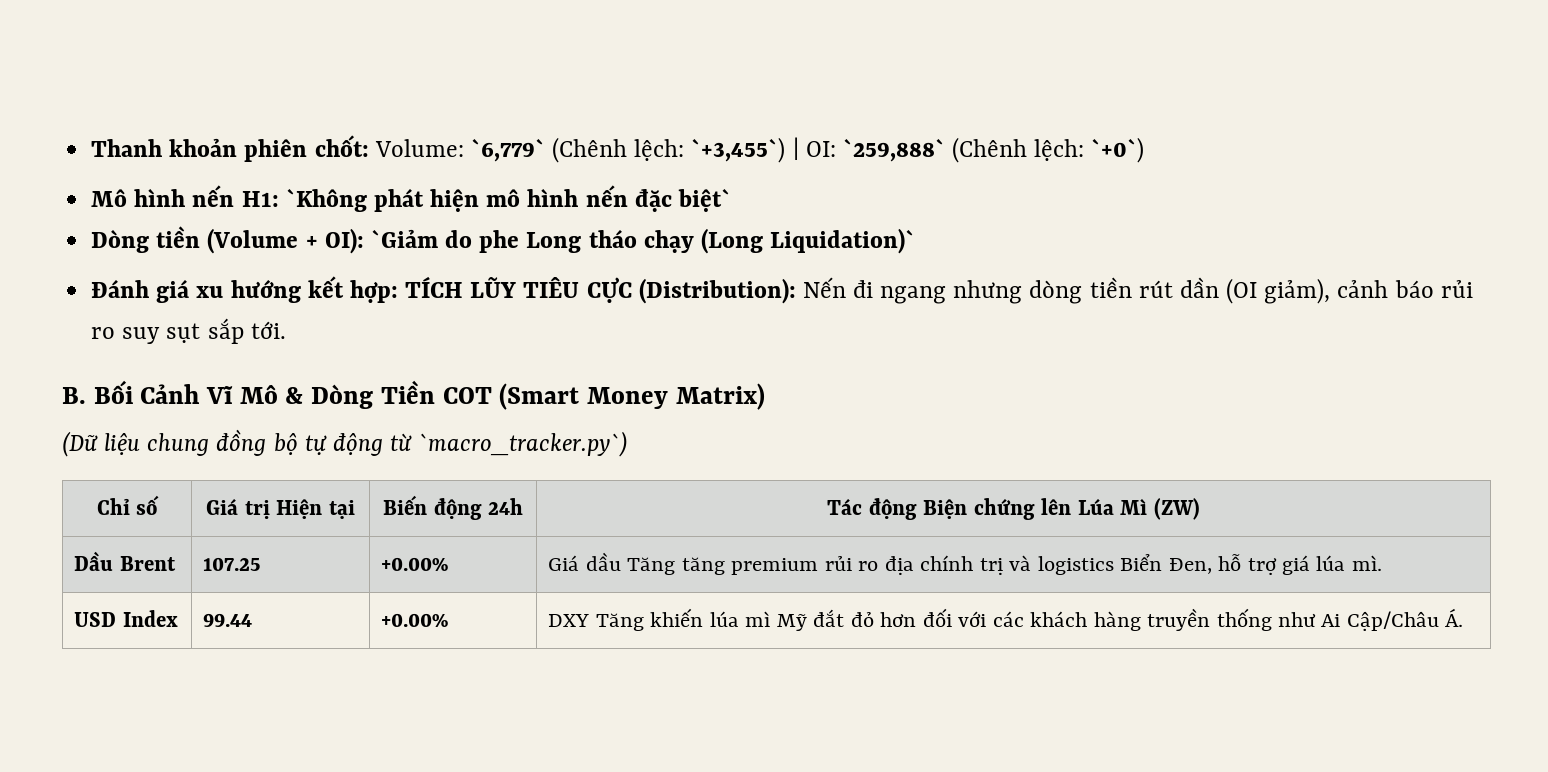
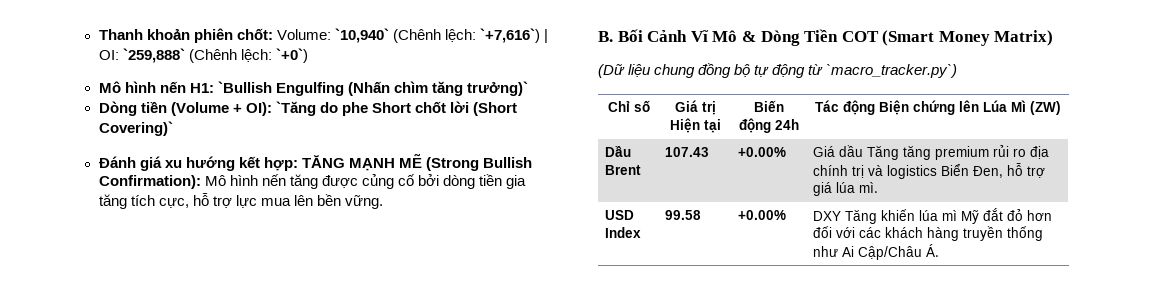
- Thanh khoản phiên chốt: Volume: `6,779` (Chênh lệch: `+3,455`) | OI: `259,888` (Chênh lệch: `+0`)
+ Thanh khoản phiên chốt: Volume: `10,940` (Chênh lệch: `+7,616`) | OI: `259,888` (Chênh lệch: `+0`)
- Mô hình nến H1: `Không phát hiện mô hình nến đặc biệt`
+ Mô hình nến H1: `Bullish Engulfing (Nhấn chìm tăng trưởng)`
- Dòng tiền (Volume + OI): `Giảm do phe Long tháo chạy (Long Liquidation)`
+ Dòng tiền (Volume + OI): `Tăng do phe Short chốt lời (Short Covering)`
- Đánh giá xu hướng kết hợp: TÍCH LŨY TIÊU CỰC (Distribution): Nến đi ngang nhưng dòng tiền rút dần (OI giảm), cảnh báo rủi ro suy sụt sắp tới.
+ Đánh giá xu hướng kết hợp: TĂNG MẠNH MẼ (Strong Bullish Confirmation): Mô hình nến tăng được củng cố bởi dòng tiền gia tăng tích cực, hỗ trợ lực mua lên bền vững.
- Dầu Brent | 107.25 | +0.00% | Giá dầu Tăng tăng premium rủi ro địa chính trị và logistics Biển Đen, hỗ trợ giá lúa mì.
+ Dầu Brent | 107.43 | +0.00% | Giá dầu Tăng tăng premium rủi ro địa chính trị và logistics Biển Đen, hỗ trợ giá lúa mì.
- USD Index | 99.44 | +0.00% | DXY Tăng khiến lúa mì Mỹ đắt đỏ hơn đối với các khách hàng truyền thống như Ai Cập/Châu Á.
+ USD Index | 99.58 | +0.00% | DXY Tăng khiến lúa mì Mỹ đắt đỏ hơn đối với các khách hàng truyền thống như Ai Cập/Châu Á.

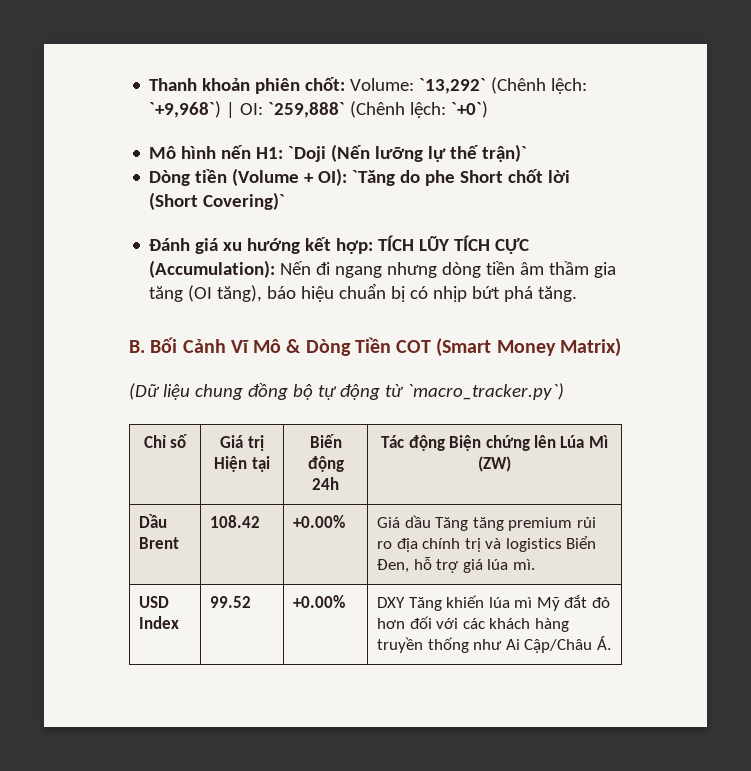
- Thanh khoản phiên chốt: Volume: `10,940` (Chênh lệch: `+7,616`) | OI: `259,888` (Chênh lệch: `+0`)
+ Thanh khoản phiên chốt: Volume: `13,292` (Chênh lệch: `+9,968`) | OI: `259,888` (Chênh lệch: `+0`)
- Mô hình nến H1: `Bullish Engulfing (Nhấn chìm tăng trưởng)`
+ Mô hình nến H1: `Doji (Nến lưỡng lự thế trận)`
- Đánh giá xu hướng kết hợp: TĂNG MẠNH MẼ (Strong Bullish Confirmation): Mô hình nến tăng được củng cố bởi dòng tiền gia tăng tích cực, hỗ trợ lực mua lên bền vững.
+ Đánh giá xu hướng kết hợp: TÍCH LŨY TÍCH CỰC (Accumulation): Nến đi ngang nhưng dòng tiền âm thầm gia tăng (OI tăng), báo hiệu chuẩn bị có nhịp bứt phá tăng.
- Dầu Brent | 107.43 | +0.00% | Giá dầu Tăng tăng premium rủi ro địa chính trị và logistics Biển Đen, hỗ trợ giá lúa mì.
+ Dầu Brent | 108.42 | +0.00% | Giá dầu Tăng tăng premium rủi ro địa chính trị và logistics Biển Đen, hỗ trợ giá lúa mì.
- USD Index | 99.58 | +0.00% | DXY Tăng khiến lúa mì Mỹ đắt đỏ hơn đối với các khách hàng truyền thống như Ai Cập/Châu Á.
+ USD Index | 99.52 | +0.00% | DXY Tăng khiến lúa mì Mỹ đắt đỏ hơn đối với các khách hàng truyền thống như Ai Cập/Châu Á.

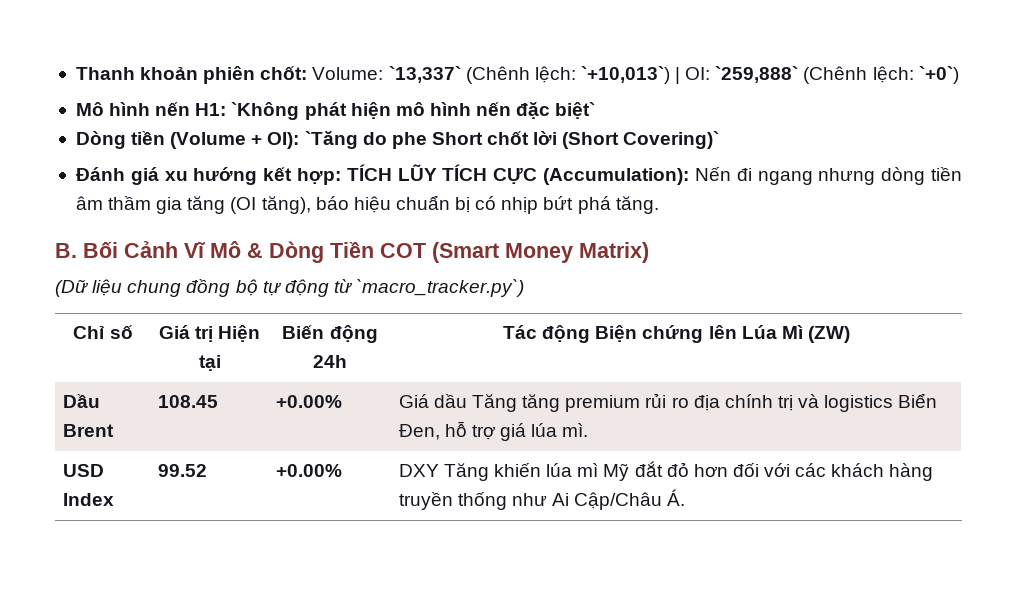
- Thanh khoản phiên chốt: Volume: `13,292` (Chênh lệch: `+9,968`) | OI: `259,888` (Chênh lệch: `+0`)
+ Thanh khoản phiên chốt: Volume: `13,337` (Chênh lệch: `+10,013`) | OI: `259,888` (Chênh lệch: `+0`)
- Mô hình nến H1: `Doji (Nến lưỡng lự thế trận)`
+ Mô hình nến H1: `Không phát hiện mô hình nến đặc biệt`
- Dầu Brent | 108.42 | +0.00% | Giá dầu Tăng tăng premium rủi ro địa chính trị và logistics Biển Đen, hỗ trợ giá lúa mì.
+ Dầu Brent | 108.45 | +0.00% | Giá dầu Tăng tăng premium rủi ro địa chính trị và logistics Biển Đen, hỗ trợ giá lúa mì.

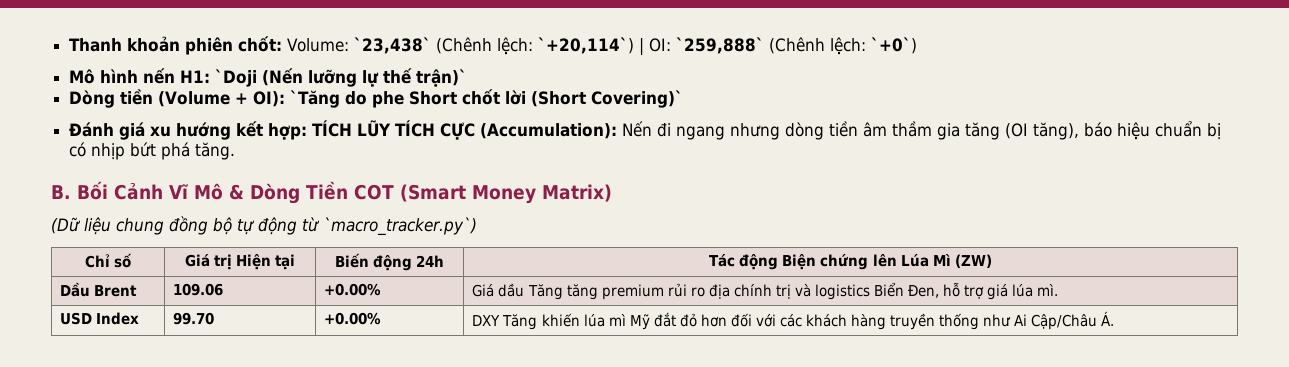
- Thanh khoản phiên chốt: Volume: `13,337` (Chênh lệch: `+10,013`) | OI: `259,888` (Chênh lệch: `+0`)
+ Thanh khoản phiên chốt: Volume: `23,438` (Chênh lệch: `+20,114`) | OI: `259,888` (Chênh lệch: `+0`)
- Mô hình nến H1: `Không phát hiện mô hình nến đặc biệt`
+ Mô hình nến H1: `Doji (Nến lưỡng lự thế trận)`
- Dầu Brent | 108.45 | +0.00% | Giá dầu Tăng tăng premium rủi ro địa chính trị và logistics Biển Đen, hỗ trợ giá lúa mì.
+ Dầu Brent | 109.06 | +0.00% | Giá dầu Tăng tăng premium rủi ro địa chính trị và logistics Biển Đen, hỗ trợ giá lúa mì.
- USD Index | 99.52 | +0.00% | DXY Tăng khiến lúa mì Mỹ đắt đỏ hơn đối với các khách hàng truyền thống như Ai Cập/Châu Á.
+ USD Index | 99.70 | +0.00% | DXY Tăng khiến lúa mì Mỹ đắt đỏ hơn đối với các khách hàng truyền thống như Ai Cập/Châu Á.

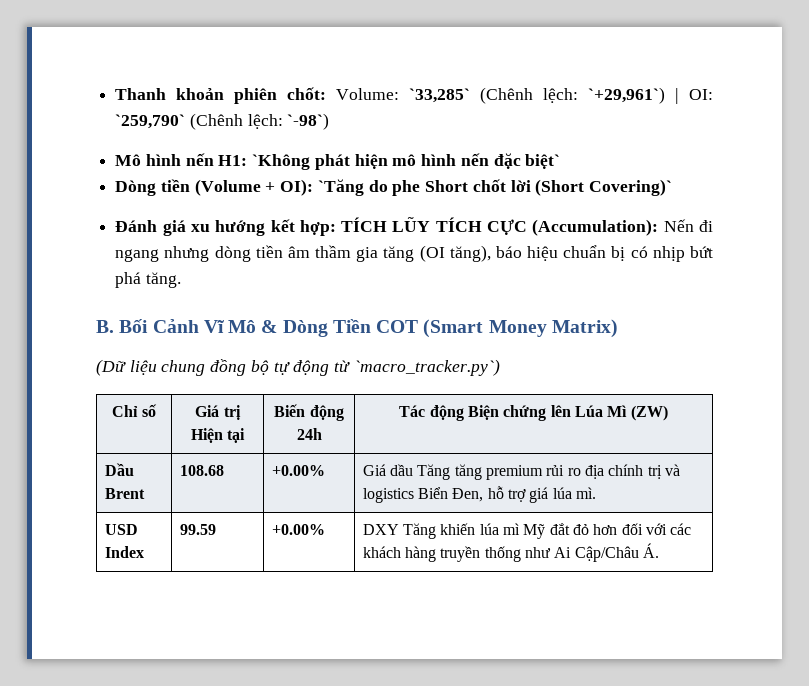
- Thanh khoản phiên chốt: Volume: `23,438` (Chênh lệch: `+20,114`) | OI: `259,888` (Chênh lệch: `+0`)
+ Thanh khoản phiên chốt: Volume: `33,285` (Chênh lệch: `+29,961`) | OI: `259,790` (Chênh lệch: `-98`)
- Mô hình nến H1: `Doji (Nến lưỡng lự thế trận)`
+ Mô hình nến H1: `Không phát hiện mô hình nến đặc biệt`
- Dầu Brent | 109.06 | +0.00% | Giá dầu Tăng tăng premium rủi ro địa chính trị và logistics Biển Đen, hỗ trợ giá lúa mì.
+ Dầu Brent | 108.68 | +0.00% | Giá dầu Tăng tăng premium rủi ro địa chính trị và logistics Biển Đen, hỗ trợ giá lúa mì.
- USD Index | 99.70 | +0.00% | DXY Tăng khiến lúa mì Mỹ đắt đỏ hơn đối với các khách hàng truyền thống như Ai Cập/Châu Á.
+ USD Index | 99.59 | +0.00% | DXY Tăng khiến lúa mì Mỹ đắt đỏ hơn đối với các khách hàng truyền thống như Ai Cập/Châu Á.

